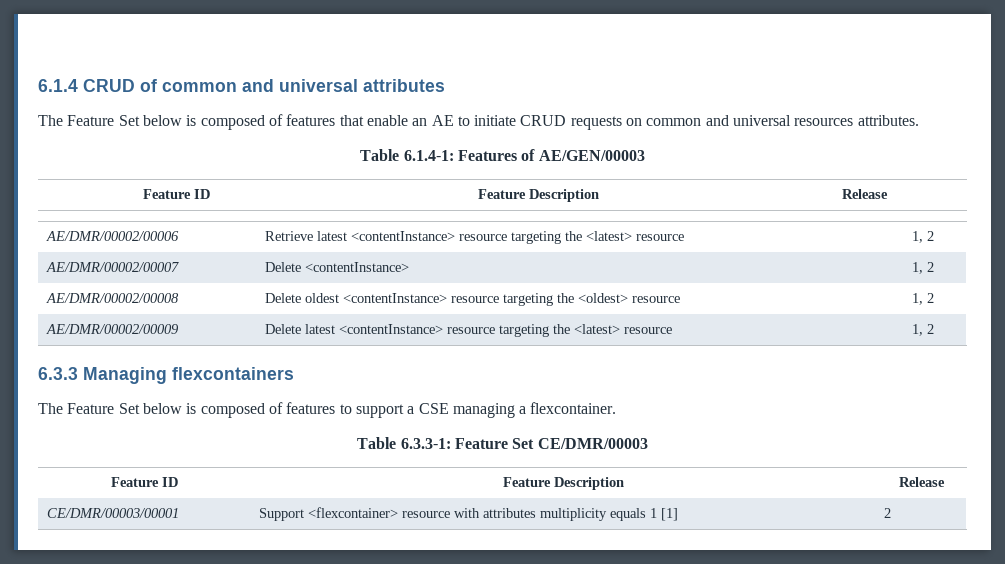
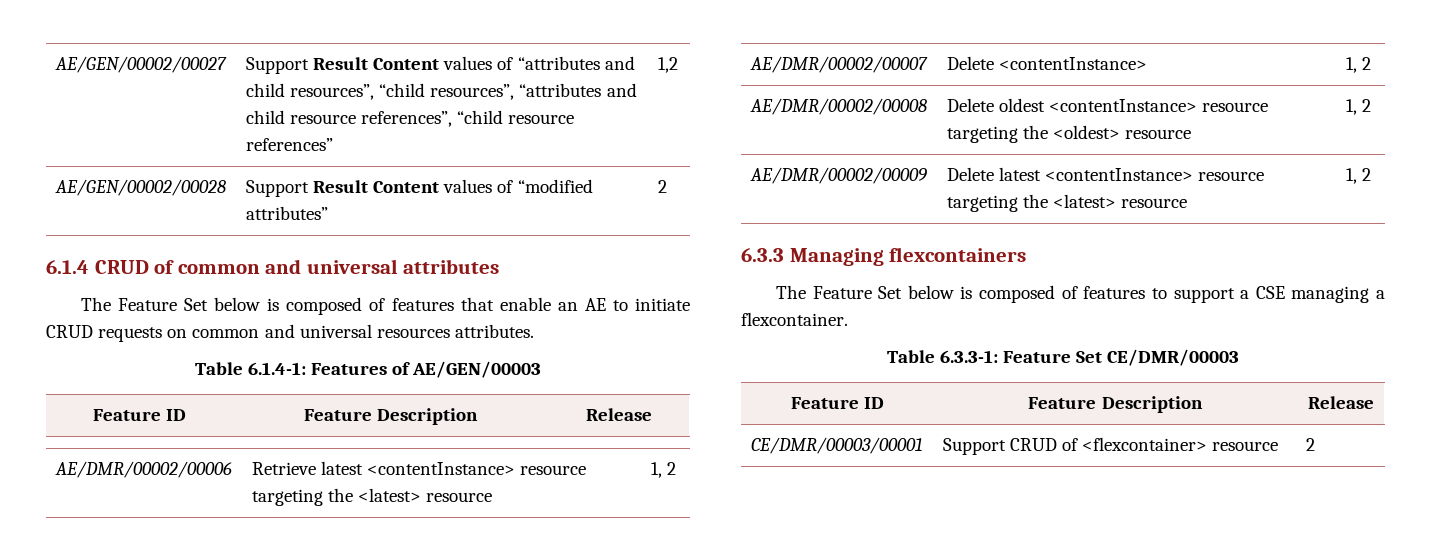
+ AE/GEN/00002/00027 | Support Result Content values of “attributes and child resources”, “child resources”, “attributes and child resource references”, “child resource references” | 1,2
+ AE/GEN/00002/00028 | Support Result Content values of “modified attributes” | 2
- CE/DMR/00003/00001 | Support <flexcontainer> resource with attributes multiplicity equals 1 [1] | 2
+ CE/DMR/00003/00001 | Support CRUD of <flexcontainer> resource | 2

